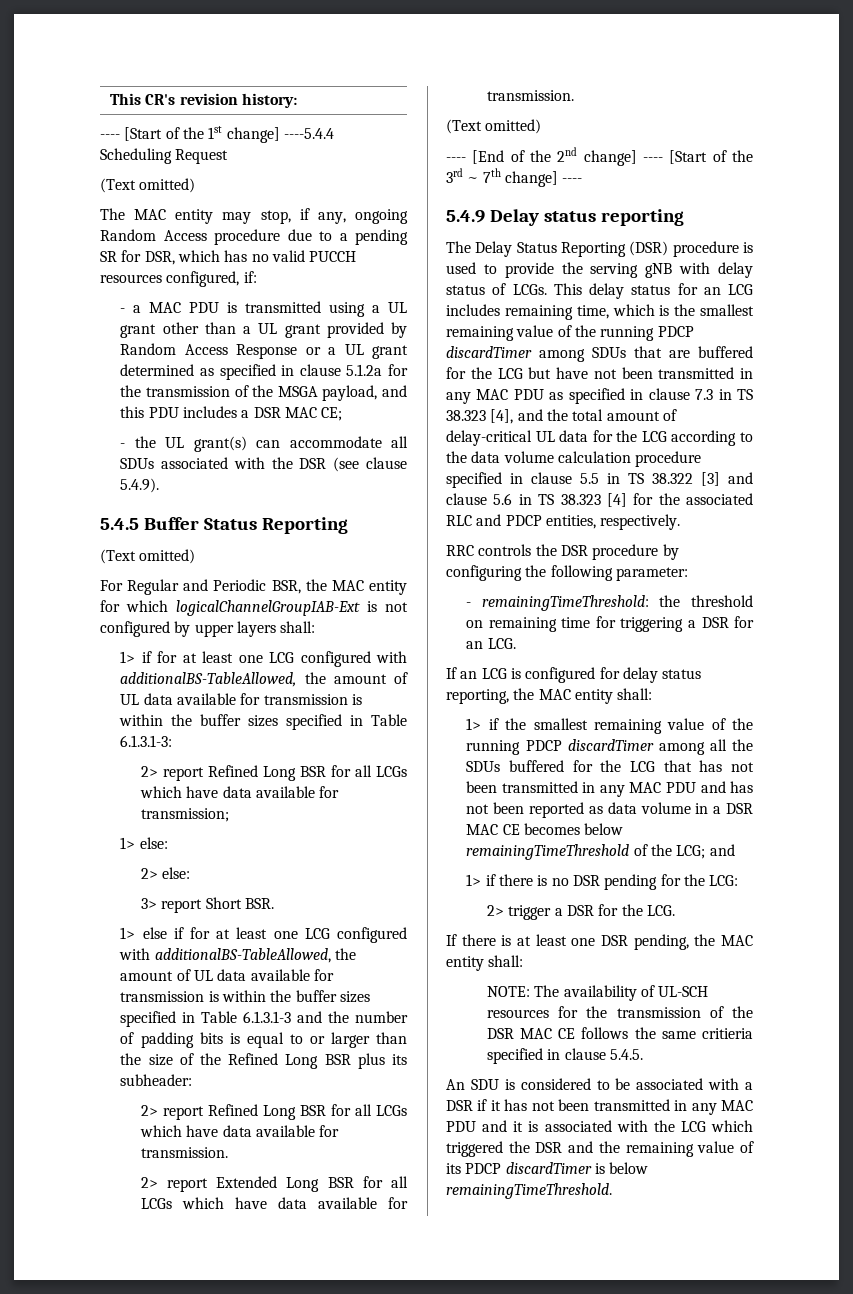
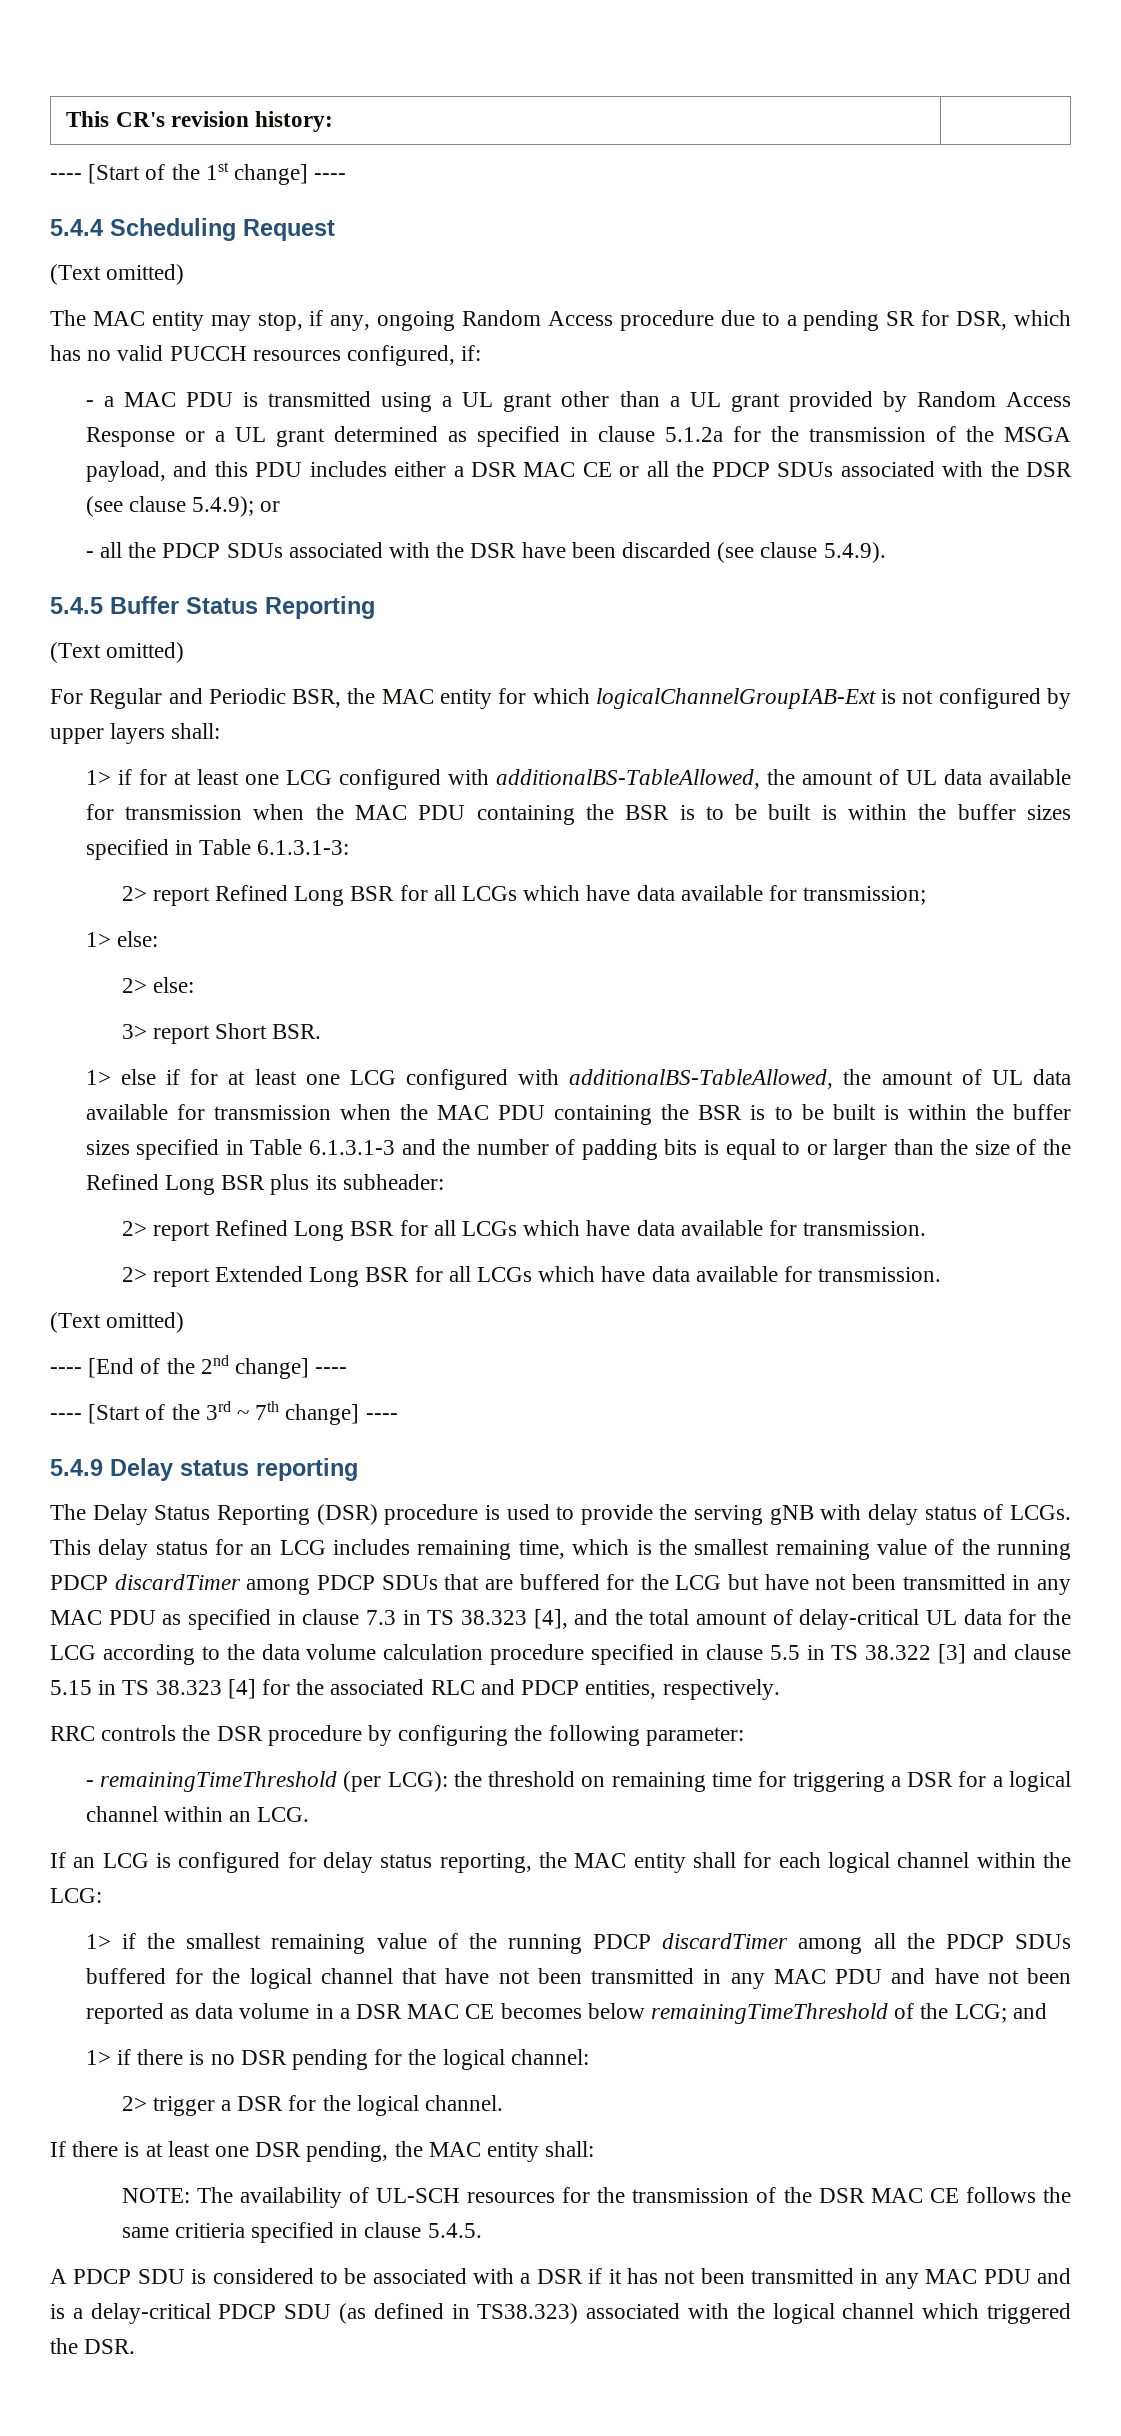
- ---- [Start of the 1st change] ----5.4.4 Scheduling Request
+ ---- [Start of the 1st change] ----
+ 5.4.4 Scheduling Request
- - a MAC PDU is transmitted using a UL grant other than a UL grant provided by Random Access Response or a UL grant determined as specified in clause 5.1.2a for the transmission of the MSGA payload, and this PDU includes a DSR MAC CE;
- - the UL grant(s) can accommodate all SDUs associated with the DSR (see clause 5.4.9).
+ - a MAC PDU is transmitted using a UL grant other than a UL grant provided by Random Access Response or a UL grant determined as specified in clause 5.1.2a for the transmission of the MSGA payload, and this PDU includes either a DSR MAC CE or all the PDCP SDUs associated with the DSR (see clause 5.4.9); or
+ - all the PDCP SDUs associated with the DSR have been discarded (see clause 5.4.9).
- 1> if for at least one LCG configured with additionalBS-TableAllowed, the amount of UL data available for transmission is within the buffer sizes specified in Table 6.1.3.1-3:
+ 1> if for at least one LCG configured with additionalBS-TableAllowed, the amount of UL data available for transmission when the MAC PDU containing the BSR is to be built is within the buffer sizes specified in Table 6.1.3.1-3:
- 1> else if for at least one LCG configured with additionalBS-TableAllowed, the amount of UL data available for transmission is within the buffer sizes specified in Table 6.1.3.1-3 and the number of padding bits is equal to or larger than the size of the Refined Long BSR plus its subheader:
+ 1> else if for at least one LCG configured with additionalBS-TableAllowed, the amount of UL data available for transmission when the MAC PDU containing the BSR is to be built is within the buffer sizes specified in Table 6.1.3.1-3 and the number of padding bits is equal to or larger than the size of the Refined Long BSR plus its subheader:
- ---- [End of the 2nd change] ---- [Start of the 3rd ~ 7th change] ----
+ ---- [End of the 2nd change] ----
+ ---- [Start of the 3rd ~ 7th change] ----
- This delay status for an LCG includes remaining time, which is the smallest remaining value of the running PDCP discardTimer among SDUs that are buffered for the LCG but have not been transmitted in any MAC PDU as specified in clause 7.3 in TS 38.323 [4], and the total amount of delay-critical UL data for the LCG according to the data volume calculation procedure specified in clause 5.5 in TS 38.322 [3] and clause 5.6 in TS 38.323 [4] for the associated RLC and PDCP entities, respectively.
+ This delay status for an LCG includes remaining time, which is the smallest remaining value of the running PDCP discardTimer among PDCP SDUs that are buffered for the LCG but have not been transmitted in any MAC PDU as specified in clause 7.3 in TS 38.323 [4], and the total amount of delay-critical UL data for the LCG according to the data volume calculation procedure specified in clause 5.5 in TS 38.322 [3] and clause 5.15 in TS 38.323 [4] for the associated RLC and PDCP entities, respectively.
- - remainingTimeThreshold: the threshold on remaining time for triggering a DSR for an LCG.
+ - remainingTimeThreshold (per LCG): the threshold on remaining time for triggering a DSR for a logical channel within an LCG.
- If an LCG is configured for delay status reporting, the MAC entity shall:
+ If an LCG is configured for delay status reporting, the MAC entity shall for each logical channel within the LCG:
- 1> if the smallest remaining value of the running PDCP discardTimer among all the SDUs buffered for the LCG that has not been transmitted in any MAC PDU and has not been reported as data volume in a DSR MAC CE becomes below remainingTimeThreshold of the LCG; and
+ 1> if the smallest remaining value of the running PDCP discardTimer among all the PDCP SDUs buffered for the logical channel that have not been transmitted in any MAC PDU and have not been reported as data volume in a DSR MAC CE becomes below remainingTimeThreshold of the LCG; and
- 1> if there is no DSR pending for the LCG:
+ 1> if there is no DSR pending for the logical channel:
- 2> trigger a DSR for the LCG.
+ 2> trigger a DSR for the logical channel.
- An SDU is considered to be associated with a DSR if it has not been transmitted in any MAC PDU and it is associated with the LCG which triggered the DSR and the remaining value of its PDCP discardTimer is below remainingTimeThreshold.
+ A PDCP SDU is considered to be associated with a DSR if it has not been transmitted in any MAC PDU and is a delay-critical PDCP SDU (as defined in TS38.323) associated with the logical channel which triggered the DSR.

